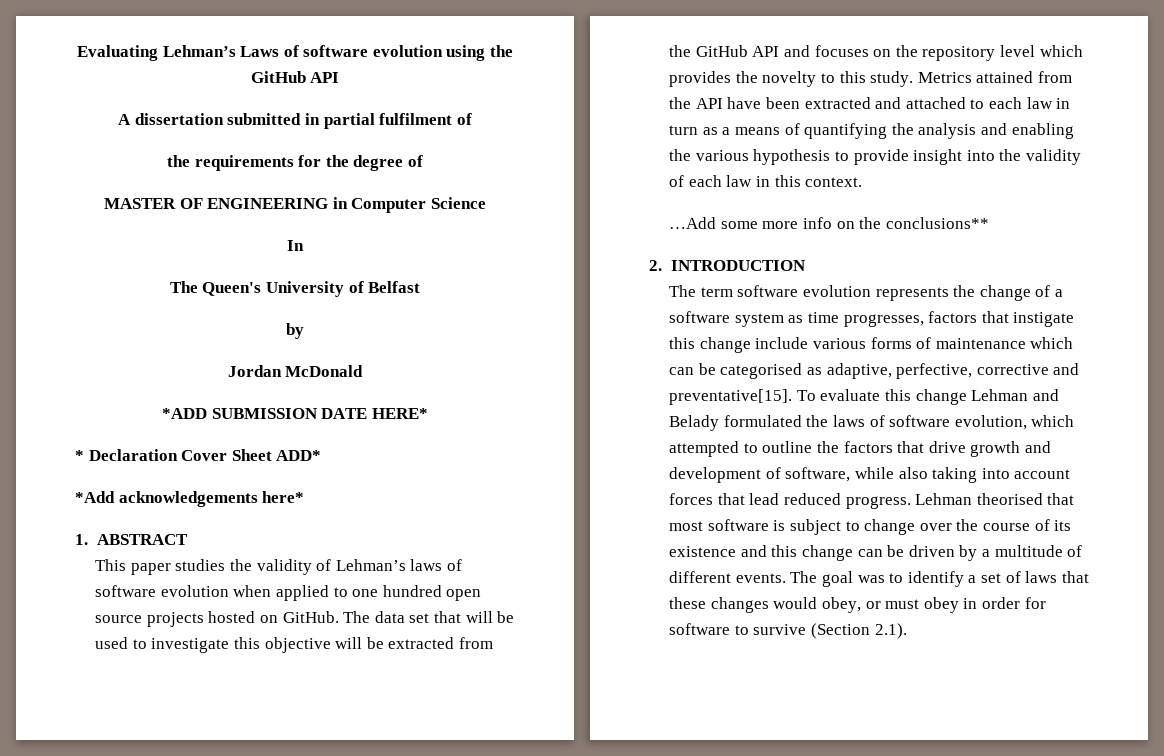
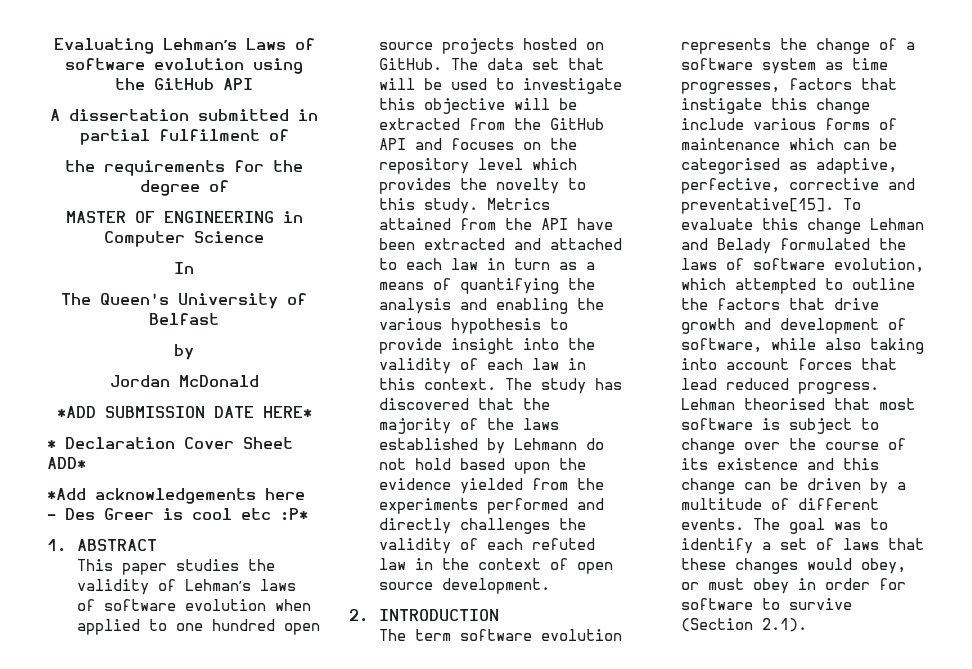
- *Add acknowledgements here*
+ *Add acknowledgements here – Des Greer is cool etc :P*
- Metrics attained from the API have been extracted and attached to each law in turn as a means of quantifying the analysis and enabling the various hypothesis to provide insight into the validity of each law in this context.
- …Add some more info on the conclusions**
+ Metrics attained from the API have been extracted and attached to each law in turn as a means of quantifying the analysis and enabling the various hypothesis to provide insight into the validity of each law in this context. The study has discovered that the majority of the laws established by Lehmann do not hold based upon the evidence yielded from the experiments performed and directly challenges the validity of each refuted law in the context of open source development.

